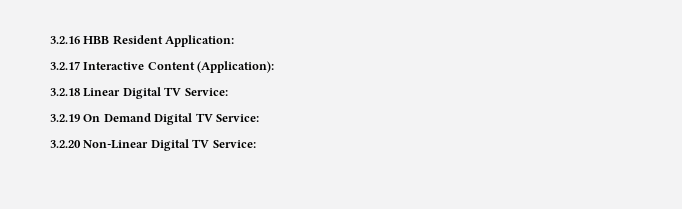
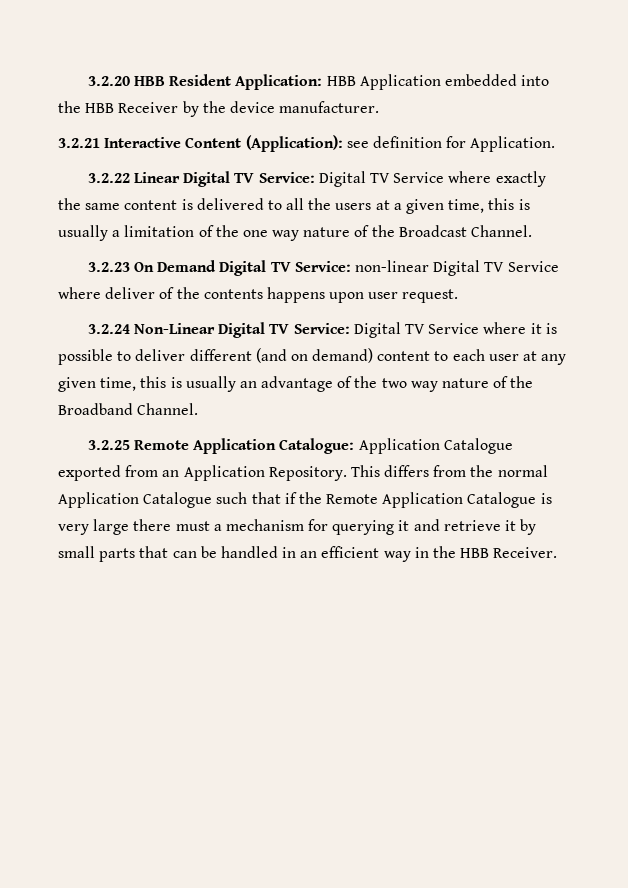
- 3.2.16 HBB Resident Application:
- 3.2.17 Interactive Content (Application):
- 3.2.18 Linear Digital TV Service:
- 3.2.19 On Demand Digital TV Service:
- 3.2.20 Non-Linear Digital TV Service:
+ 3.2.20 HBB Resident Application: HBB Application embedded into the HBB Receiver by the device manufacturer.
+ 3.2.21 Interactive Content (Application): see definition for Application.
+ 3.2.22 Linear Digital TV Service: Digital TV Service where exactly the same content is delivered to all the users at a given time, this is usually a limitation of the one way nature of the Broadcast Channel.
+ 3.2.23 On Demand Digital TV Service: non-linear Digital TV Service where deliver of the contents happens upon user request.
+ 3.2.24 Non-Linear Digital TV Service: Digital TV Service where it is possible to deliver different (and on demand) content to each user at any given time, this is usually an advantage of the two way nature of the Broadband Channel.
+ 3.2.25 Remote Application Catalogue: Application Catalogue exported from an Application Repository. This differs from the normal Application Catalogue such that if the Remote Application Catalogue is very large there must a mechanism for querying it and retrieve it by small parts that can be handled in an efficient way in the HBB Receiver.

